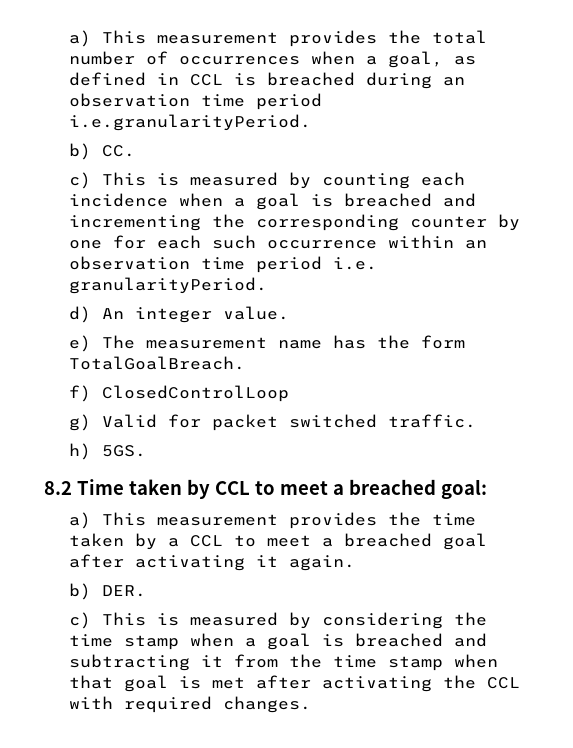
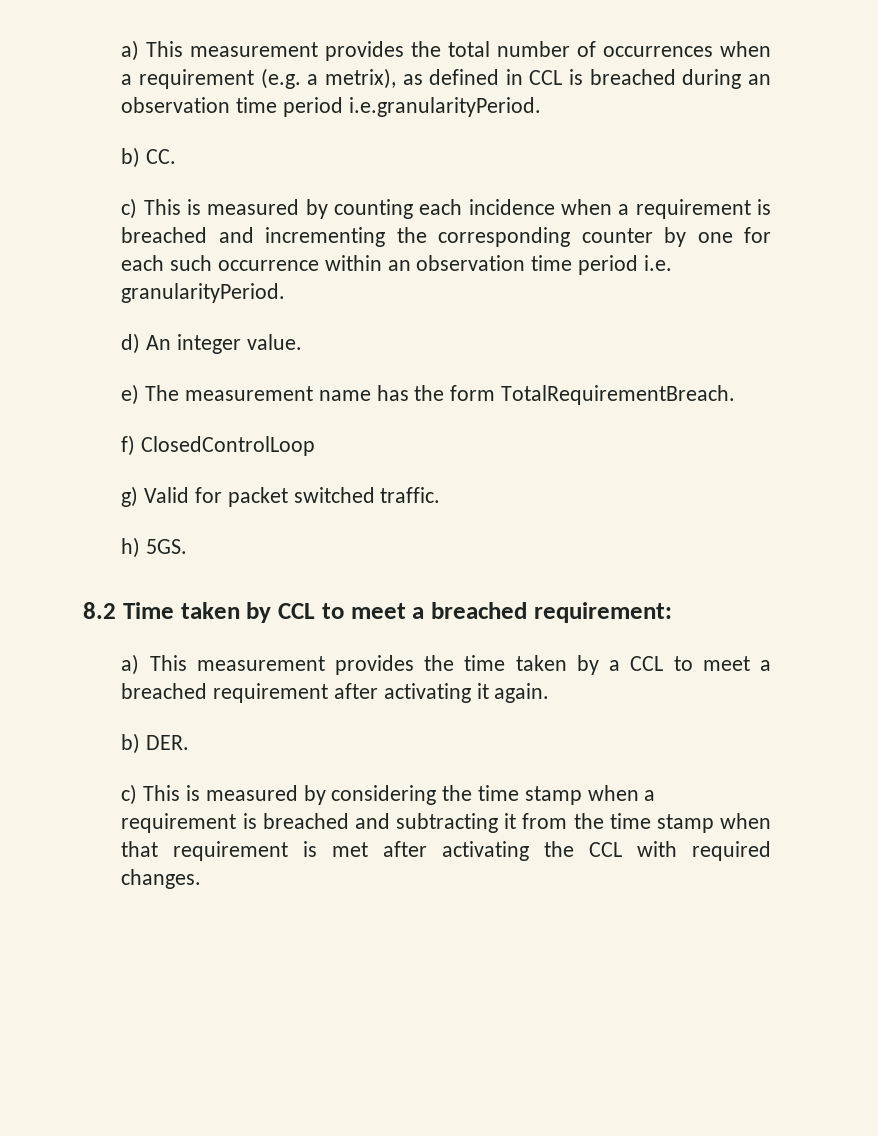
- a) This measurement provides the total number of occurrences when a goal, as defined in CCL is breached during an observation time period i.e.granularityPeriod.
+ a) This measurement provides the total number of occurrences when a requirement (e.g. a metrix), as defined in CCL is breached during an observation time period i.e.granularityPeriod.
- c) This is measured by counting each incidence when a goal is breached and incrementing the corresponding counter by one for each such occurrence within an observation time period i.e. granularityPeriod.
+ c) This is measured by counting each incidence when a requirement is breached and incrementing the corresponding counter by one for each such occurrence within an observation time period i.e. granularityPeriod.
- e) The measurement name has the form TotalGoalBreach.
+ e) The measurement name has the form TotalRequirementBreach.
- 8.2 Time taken by CCL to meet a breached goal:
+ 8.2 Time taken by CCL to meet a breached requirement:
- a) This measurement provides the time taken by a CCL to meet a breached goal after activating it again.
+ a) This measurement provides the time taken by a CCL to meet a breached requirement after activating it again.
- c) This is measured by considering the time stamp when a goal is breached and subtracting it from the time stamp when that goal is met after activating the CCL with required changes.
+ c) This is measured by considering the time stamp when a requirement is breached and subtracting it from the time stamp when that requirement is met after activating the CCL with required changes.

